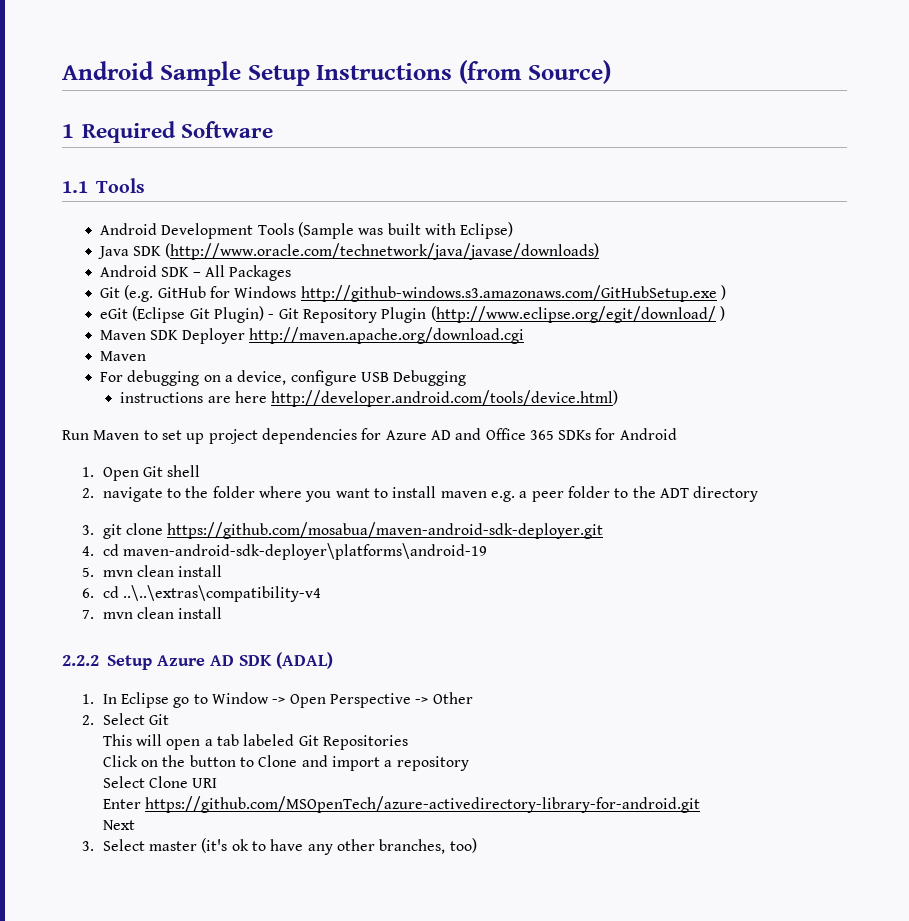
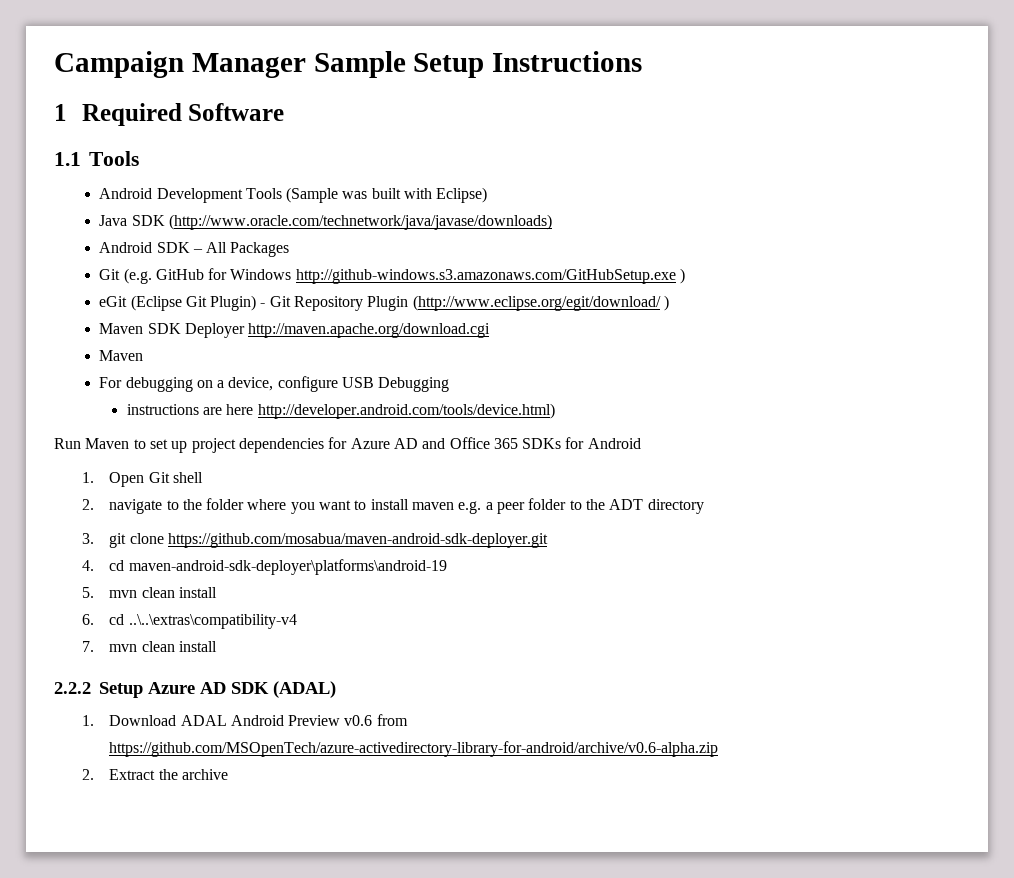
- Android Sample Setup Instructions (from Source)
+ Campaign Manager Sample Setup Instructions
- 1. In Eclipse go to Window -> Open Perspective -> Other
- 2. Select Git
- This will open a tab labeled Git Repositories
- Click on the button to Clone and import a repository
- Select Clone URI
- Enter https://github.com/MSOpenTech/azure-activedirectory-library-for-android.git
- Next
- 3. Select master (it's ok to have any other branches, too)
+ 1. Download ADAL Android Preview v0.6 from https://github.com/MSOpenTech/azure-activedirectory-library-for-android/archive/v0.6-alpha.zip
+ 2. Extract the archive

